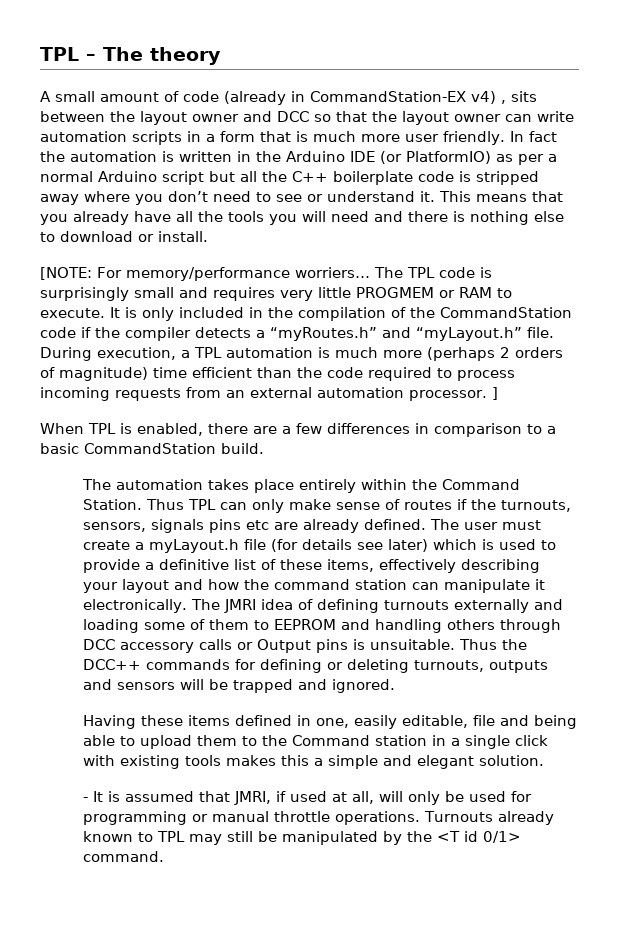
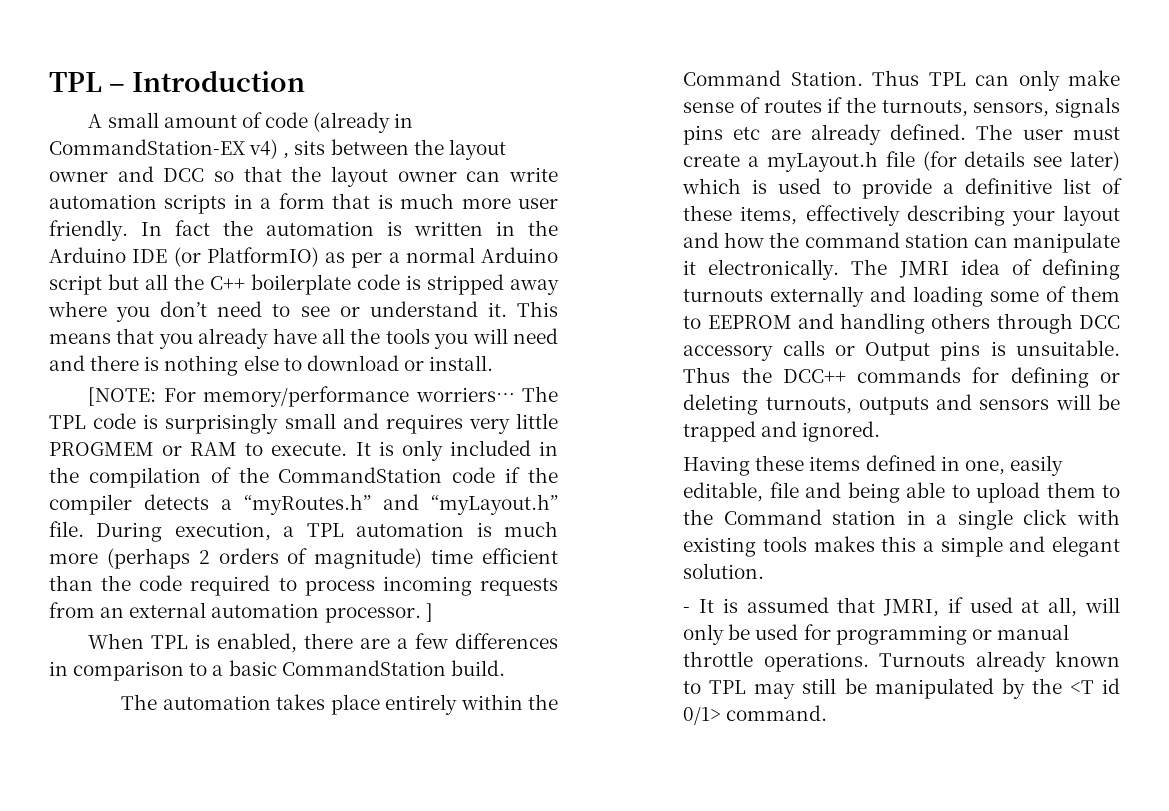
- TPL – The theory
+ TPL – Introduction

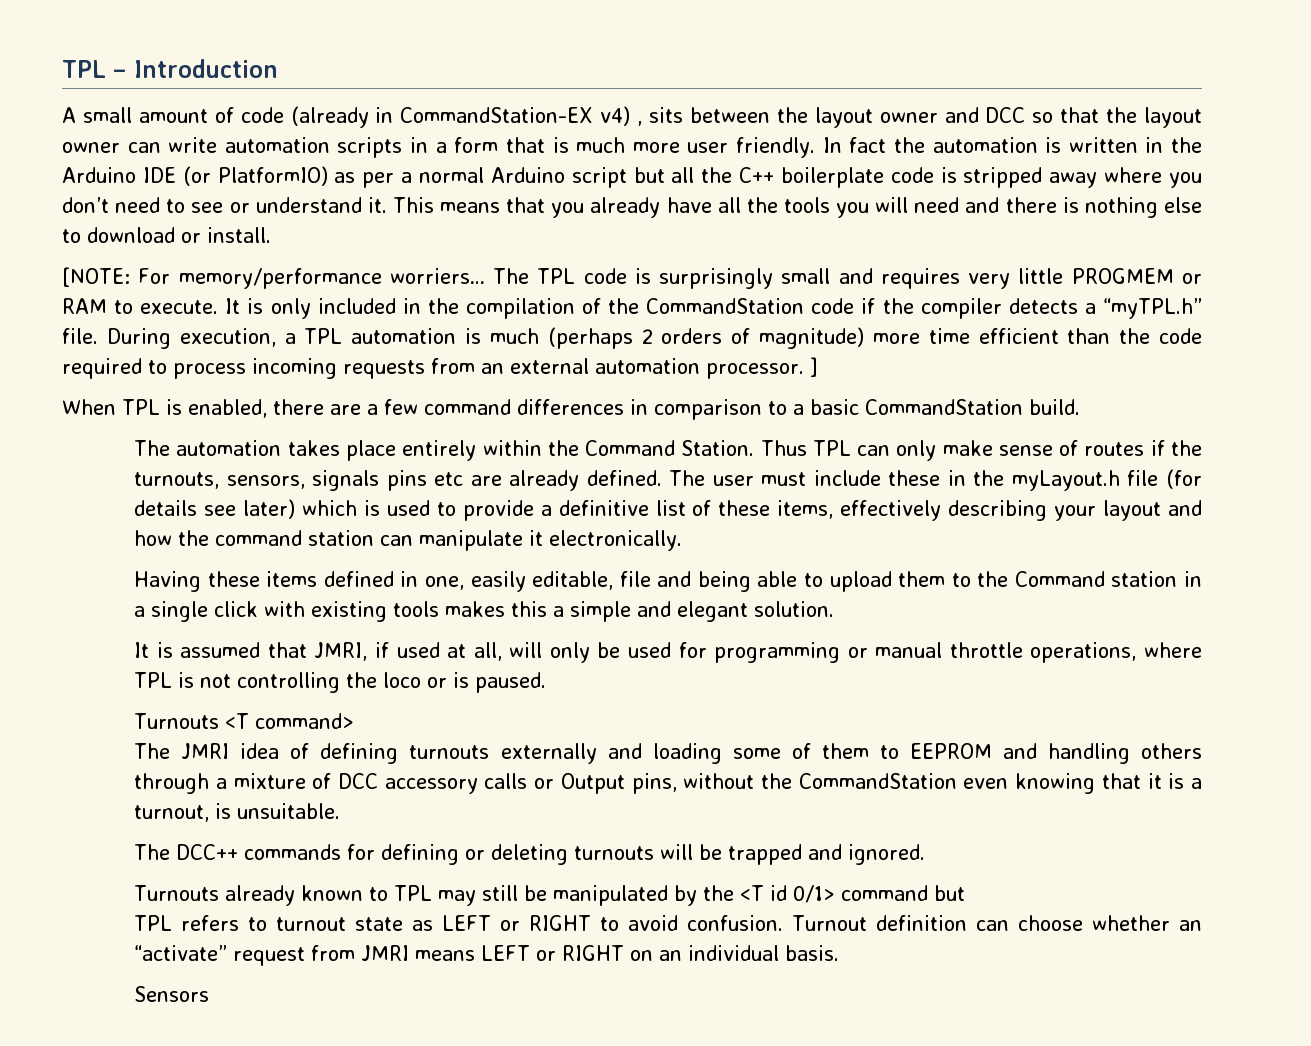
- It is only included in the compilation of the CommandStation code if the compiler detects a “myRoutes.h” and “myLayout.h” file.
+ It is only included in the compilation of the CommandStation code if the compiler detects a “myTPL.h” file.
- During execution, a TPL automation is much more (perhaps 2 orders of magnitude) time efficient than the code required to process incoming requests from an external automation processor. ]
+ During execution, a TPL automation is much (perhaps 2 orders of magnitude) more time efficient than the code required to process incoming requests from an external automation processor. ]
- When TPL is enabled, there are a few differences in comparison to a basic CommandStation build.
+ When TPL is enabled, there are a few command differences in comparison to a basic CommandStation build.
- The user must create a myLayout.h file (for details see later) which is used to provide a definitive list of these items, effectively describing your layout and how the command station can manipulate it electronically. The JMRI idea of defining turnouts externally and loading some of them to EEPROM and handling others through DCC accessory calls or Output pins is unsuitable. Thus the DCC++ commands for defining or deleting turnouts, outputs and sensors will be trapped and ignored.
+ The user must include these in the myLayout.h file (for details see later) which is used to provide a definitive list of these items, effectively describing your layout and how the command station can manipulate it electronically.
- - It is assumed that JMRI, if used at all, will only be used for programming or manual throttle operations. Turnouts already known to TPL may still be manipulated by the <T id 0/1> command.
+ It is assumed that JMRI, if used at all, will only be used for programming or manual throttle operations, where TPL is not controlling the loco or is paused.
+ Turnouts <T command>
+ The JMRI idea of defining turnouts externally and loading some of them to EEPROM and handling others through a mixture of DCC accessory calls or Output pins, without the CommandStation even knowing that it is a turnout, is unsuitable.
+ The DCC++ commands for defining or deleting turnouts will be trapped and ignored.
+ Turnouts already known to TPL may still be manipulated by the <T id 0/1> command but
+ TPL refers to turnout state as LEFT or RIGHT to avoid confusion. Turnout definition can choose whether an “activate” request from JMRI means LEFT or RIGHT on an individual basis.
+ Sensors

